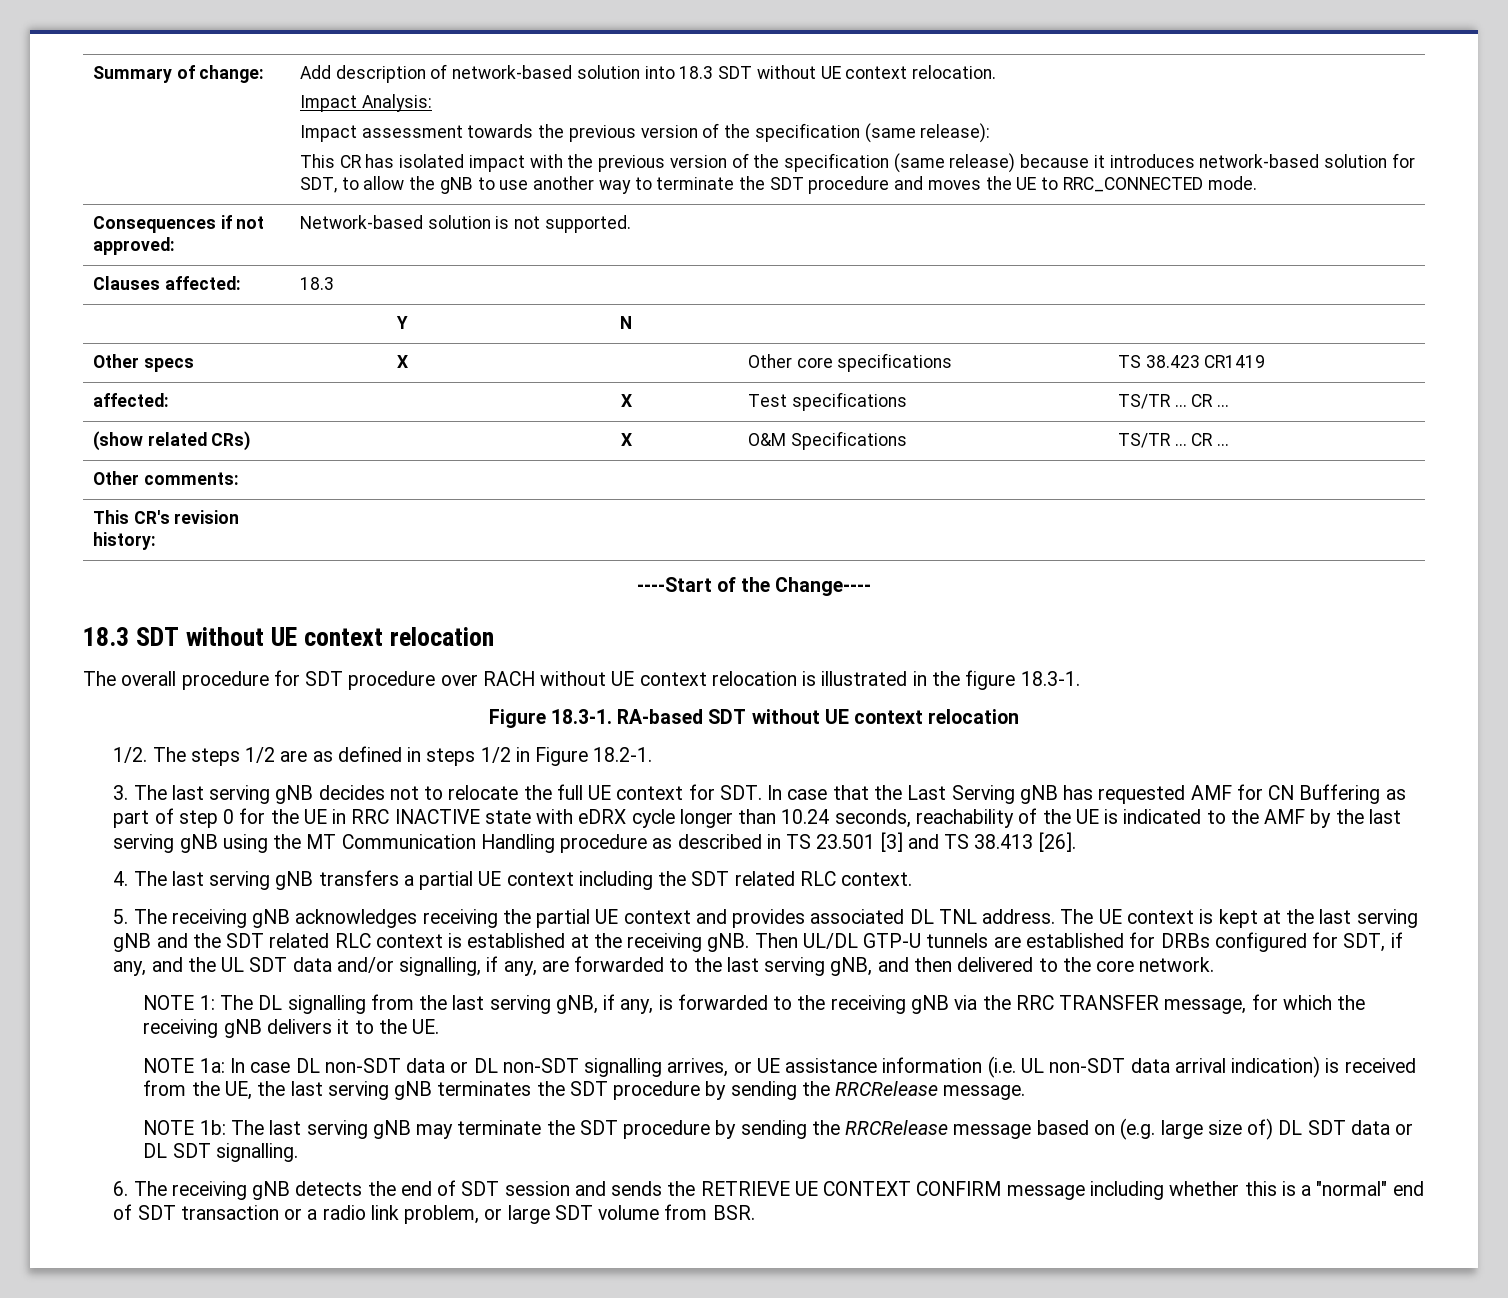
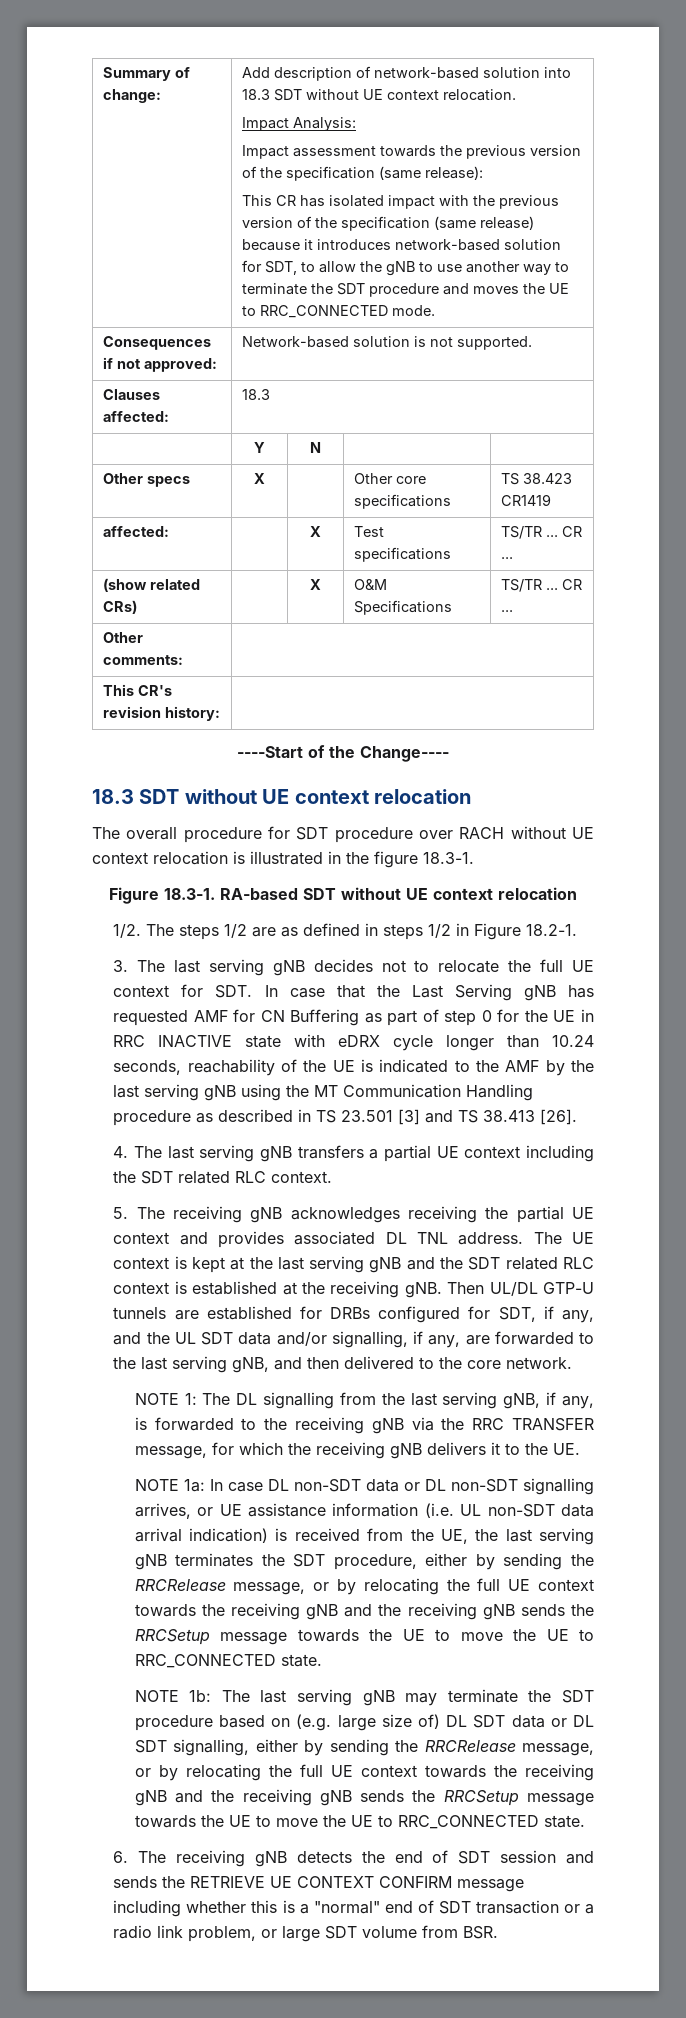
- NOTE 1a: In case DL non-SDT data or DL non-SDT signalling arrives, or UE assistance information (i.e. UL non-SDT data arrival indication) is received from the UE, the last serving gNB terminates the SDT procedure by sending the RRCRelease message.
+ NOTE 1a: In case DL non-SDT data or DL non-SDT signalling arrives, or UE assistance information (i.e. UL non-SDT data arrival indication) is received from the UE, the last serving gNB terminates the SDT procedure, either by sending the RRCRelease message, or by relocating the full UE context towards the receiving gNB and the receiving gNB sends the RRCSetup message towards the UE to move the UE to RRC_CONNECTED state.
- NOTE 1b: The last serving gNB may terminate the SDT procedure by sending the RRCRelease message based on (e.g. large size of) DL SDT data or DL SDT signalling.
+ NOTE 1b: The last serving gNB may terminate the SDT procedure based on (e.g. large size of) DL SDT data or DL SDT signalling, either by sending the RRCRelease message, or by relocating the full UE context towards the receiving gNB and the receiving gNB sends the RRCSetup message towards the UE to move the UE to RRC_CONNECTED state.

